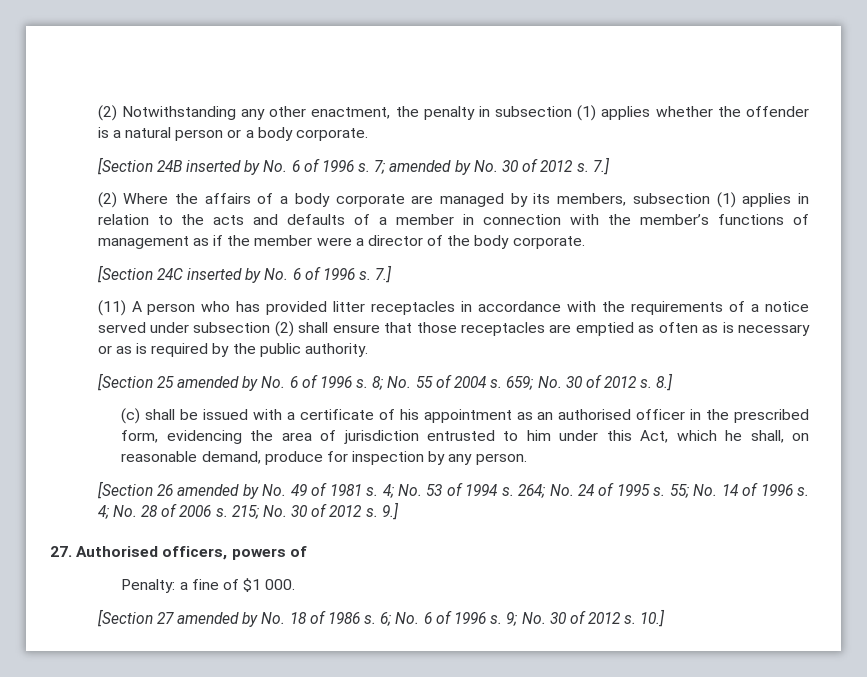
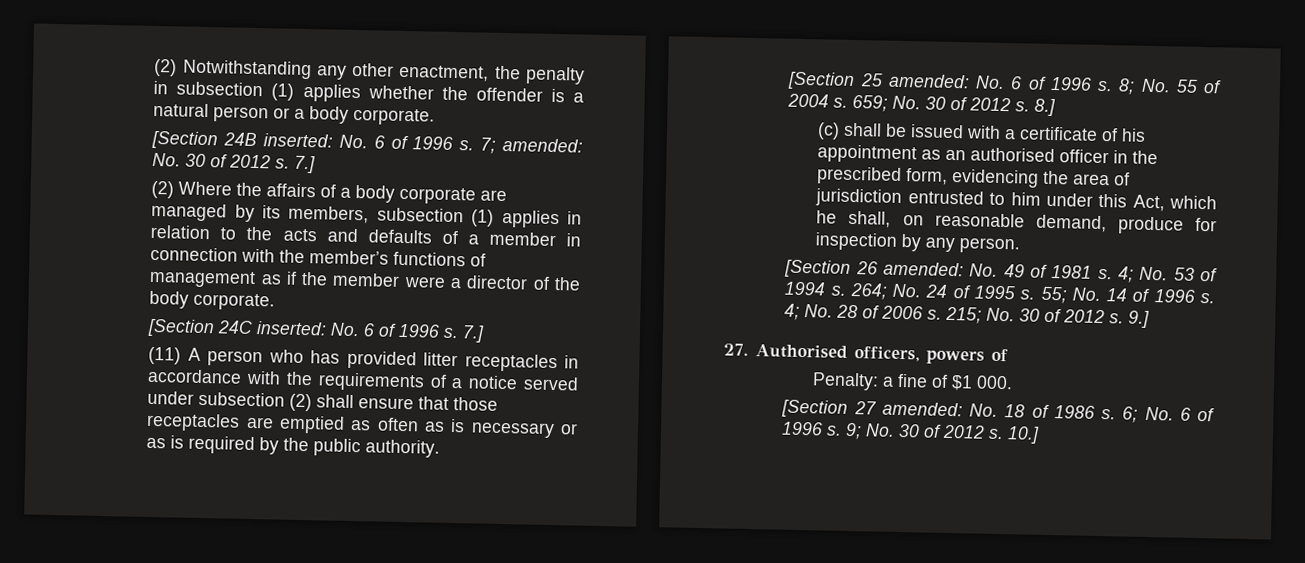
- [Section 24B inserted by No. 6 of 1996 s.
+ [Section 24B inserted: No. 6 of 1996 s.
- 7; amended by No. 30 of 2012 s.
+ 7; amended: No. 30 of 2012 s.
- [Section 24C inserted by No. 6 of 1996 s.
+ [Section 24C inserted: No. 6 of 1996 s.
- [Section 25 amended by No. 6 of 1996 s.
+ [Section 25 amended: No. 6 of 1996 s.
- [Section 26 amended by No. 49 of 1981 s.
+ [Section 26 amended: No. 49 of 1981 s.
- [Section 27 amended by No. 18 of 1986 s.
+ [Section 27 amended: No. 18 of 1986 s.

